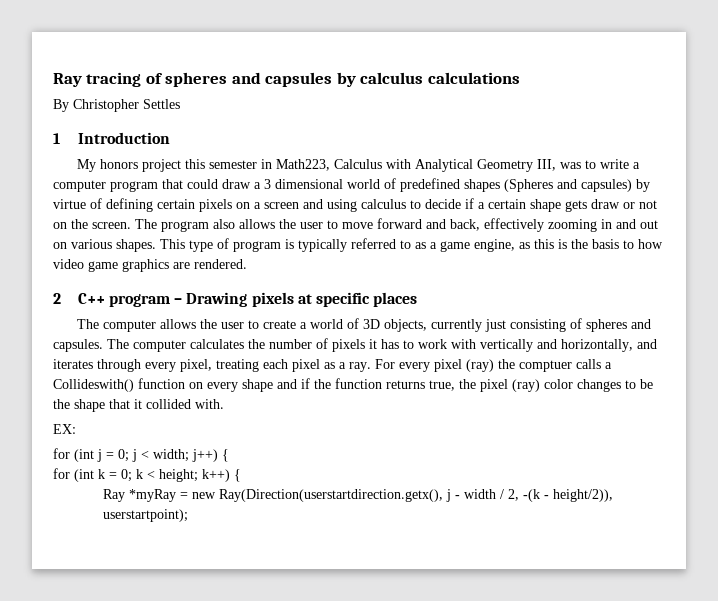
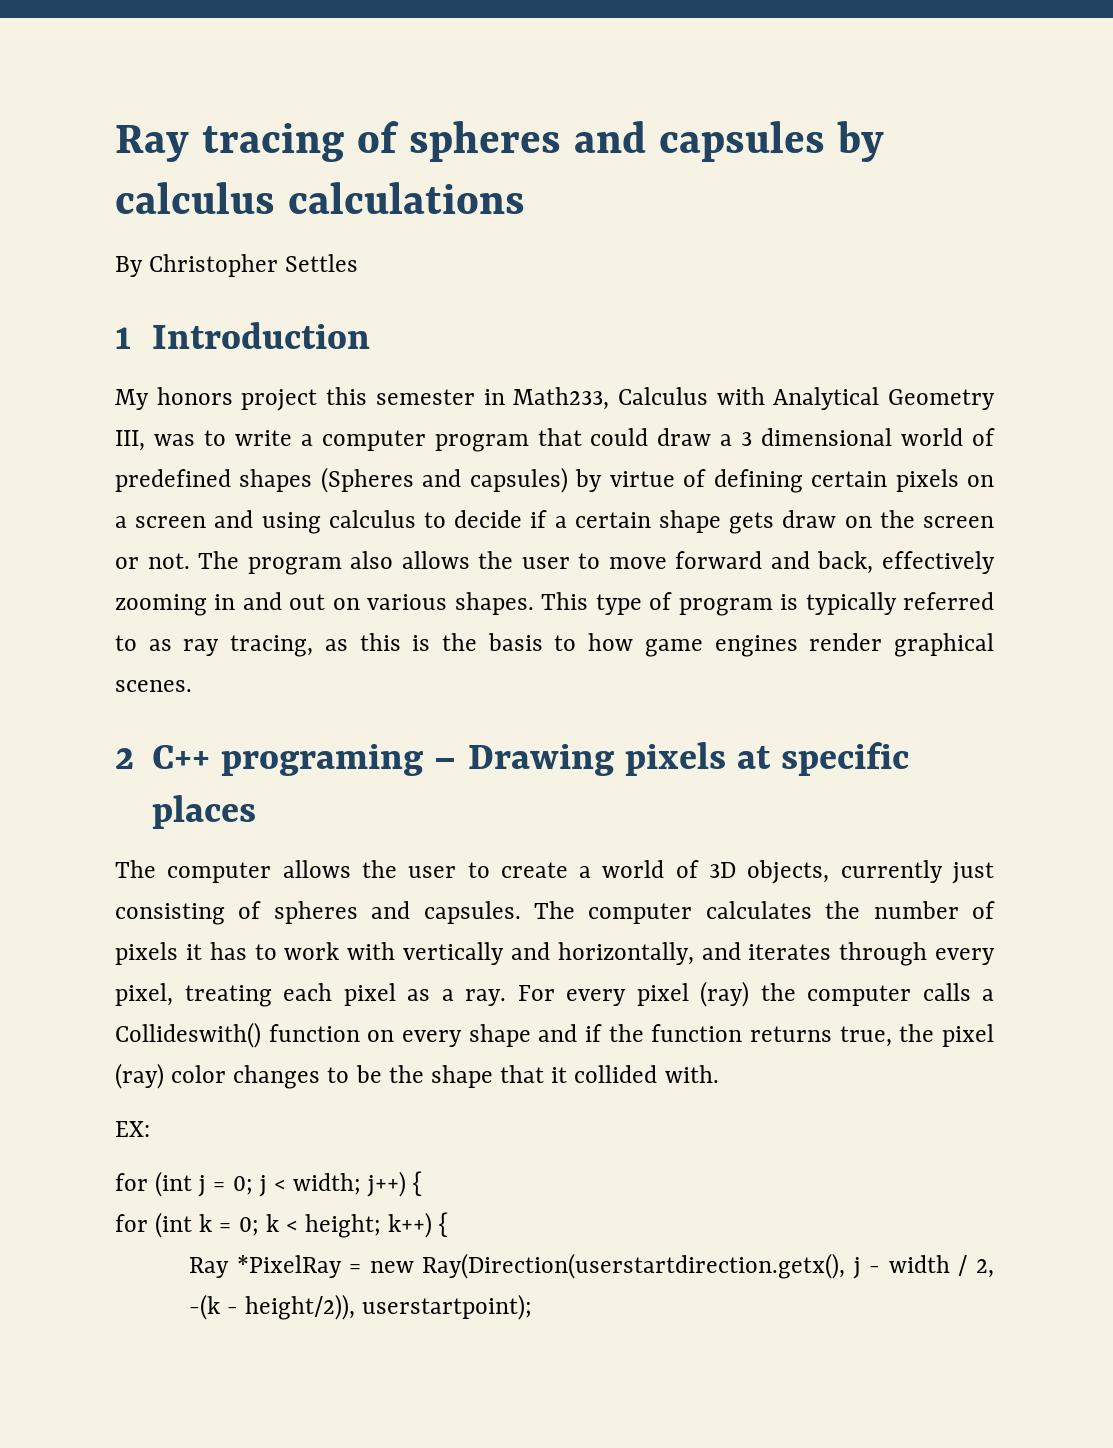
- My honors project this semester in Math223, Calculus with Analytical Geometry III, was to write a computer program that could draw a 3 dimensional world of predefined shapes (Spheres and capsules) by virtue of defining certain pixels on a screen and using calculus to decide if a certain shape gets draw or not on the screen.
+ My honors project this semester in Math233, Calculus with Analytical Geometry III, was to write a computer program that could draw a 3 dimensional world of predefined shapes (Spheres and capsules) by virtue of defining certain pixels on a screen and using calculus to decide if a certain shape gets draw on the screen or not.
- This type of program is typically referred to as a game engine, as this is the basis to how video game graphics are rendered.
+ This type of program is typically referred to as ray tracing, as this is the basis to how game engines render graphical scenes.
- 2 C++ program – Drawing pixels at specific places
+ 2 C++ programing – Drawing pixels at specific places
- For every pixel (ray) the comptuer calls a Collideswith() function on every shape and if the function returns true, the pixel (ray) color changes to be the shape that it collided with.
+ For every pixel (ray) the computer calls a Collideswith() function on every shape and if the function returns true, the pixel (ray) color changes to be the shape that it collided with.
- Ray *myRay = new Ray(Direction(userstartdirection.getx(), j - width / 2, -(k - height/2)), userstartpoint);
+ Ray *PixelRay = new Ray(Direction(userstartdirection.getx(), j - width / 2, -(k - height/2)), userstartpoint);

